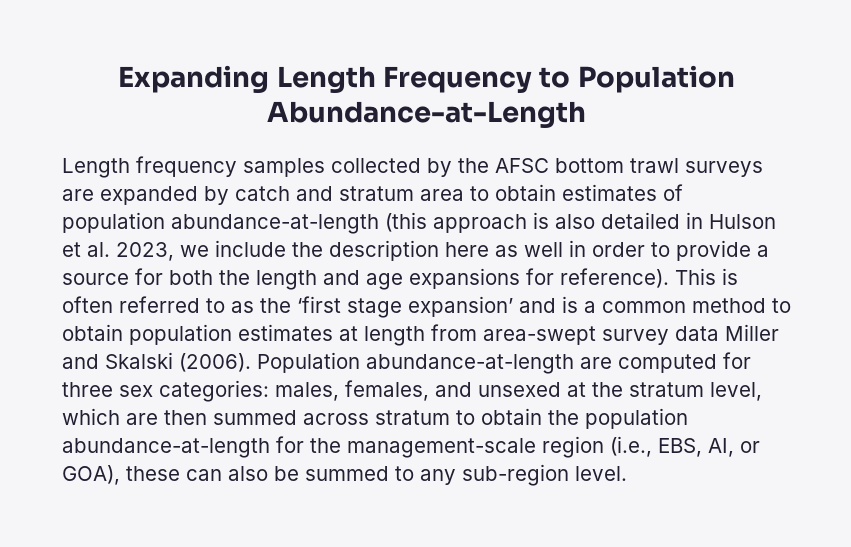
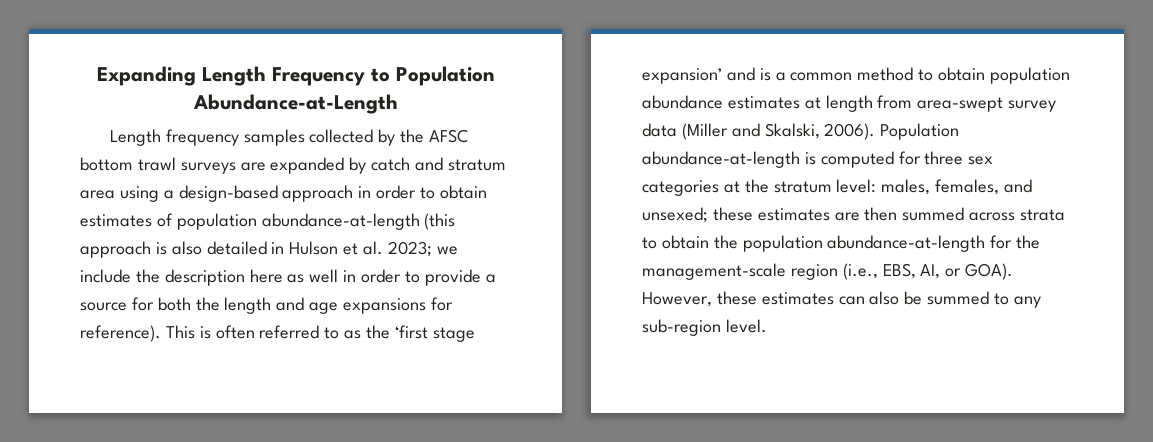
- Length frequency samples collected by the AFSC bottom trawl surveys are expanded by catch and stratum area to obtain estimates of population abundance-at-length (this approach is also detailed in Hulson et al. 2023, we include the description here as well in order to provide a source for both the length and age expansions for reference).
+ Length frequency samples collected by the AFSC bottom trawl surveys are expanded by catch and stratum area using a design-based approach in order to obtain estimates of population abundance-at-length (this approach is also detailed in Hulson et al. 2023; we include the description here as well in order to provide a source for both the length and age expansions for reference).
- This is often referred to as the ‘first stage expansion’ and is a common method to obtain population estimates at length from area-swept survey data Miller and Skalski (2006).
+ This is often referred to as the ‘first stage expansion’ and is a common method to obtain population abundance estimates at length from area-swept survey data (Miller and Skalski, 2006).
- Population abundance-at-length are computed for three sex categories: males, females, and unsexed at the stratum level, which are then summed across stratum to obtain the population abundance-at-length for the management-scale region (i.e., EBS, AI, or GOA), these can also be summed to any sub-region level.
+ Population abundance-at-length is computed for three sex categories at the stratum level: males, females, and unsexed; these estimates are then summed across strata to obtain the population abundance-at-length for the management-scale region (i.e., EBS, AI, or GOA). However, these estimates can also be summed to any sub-region level.

